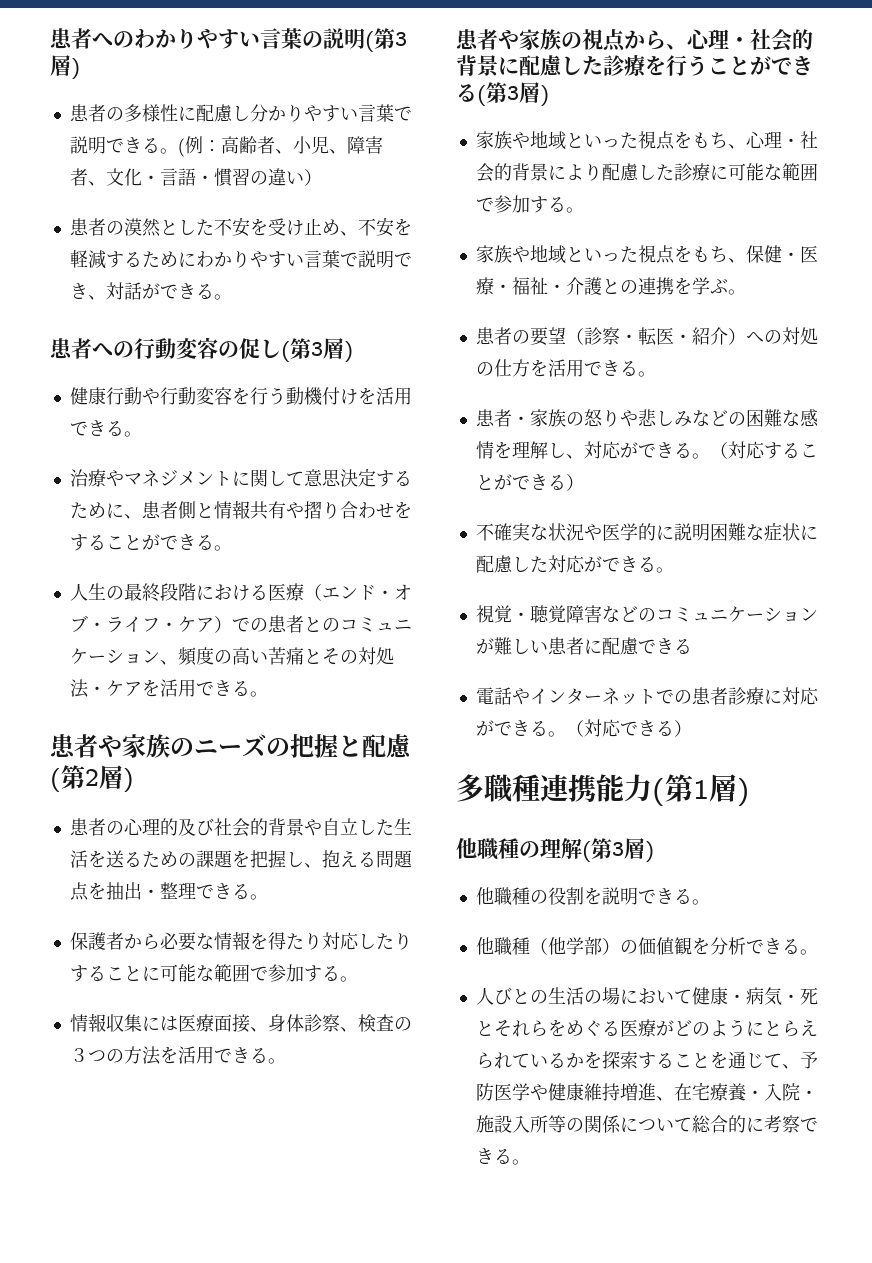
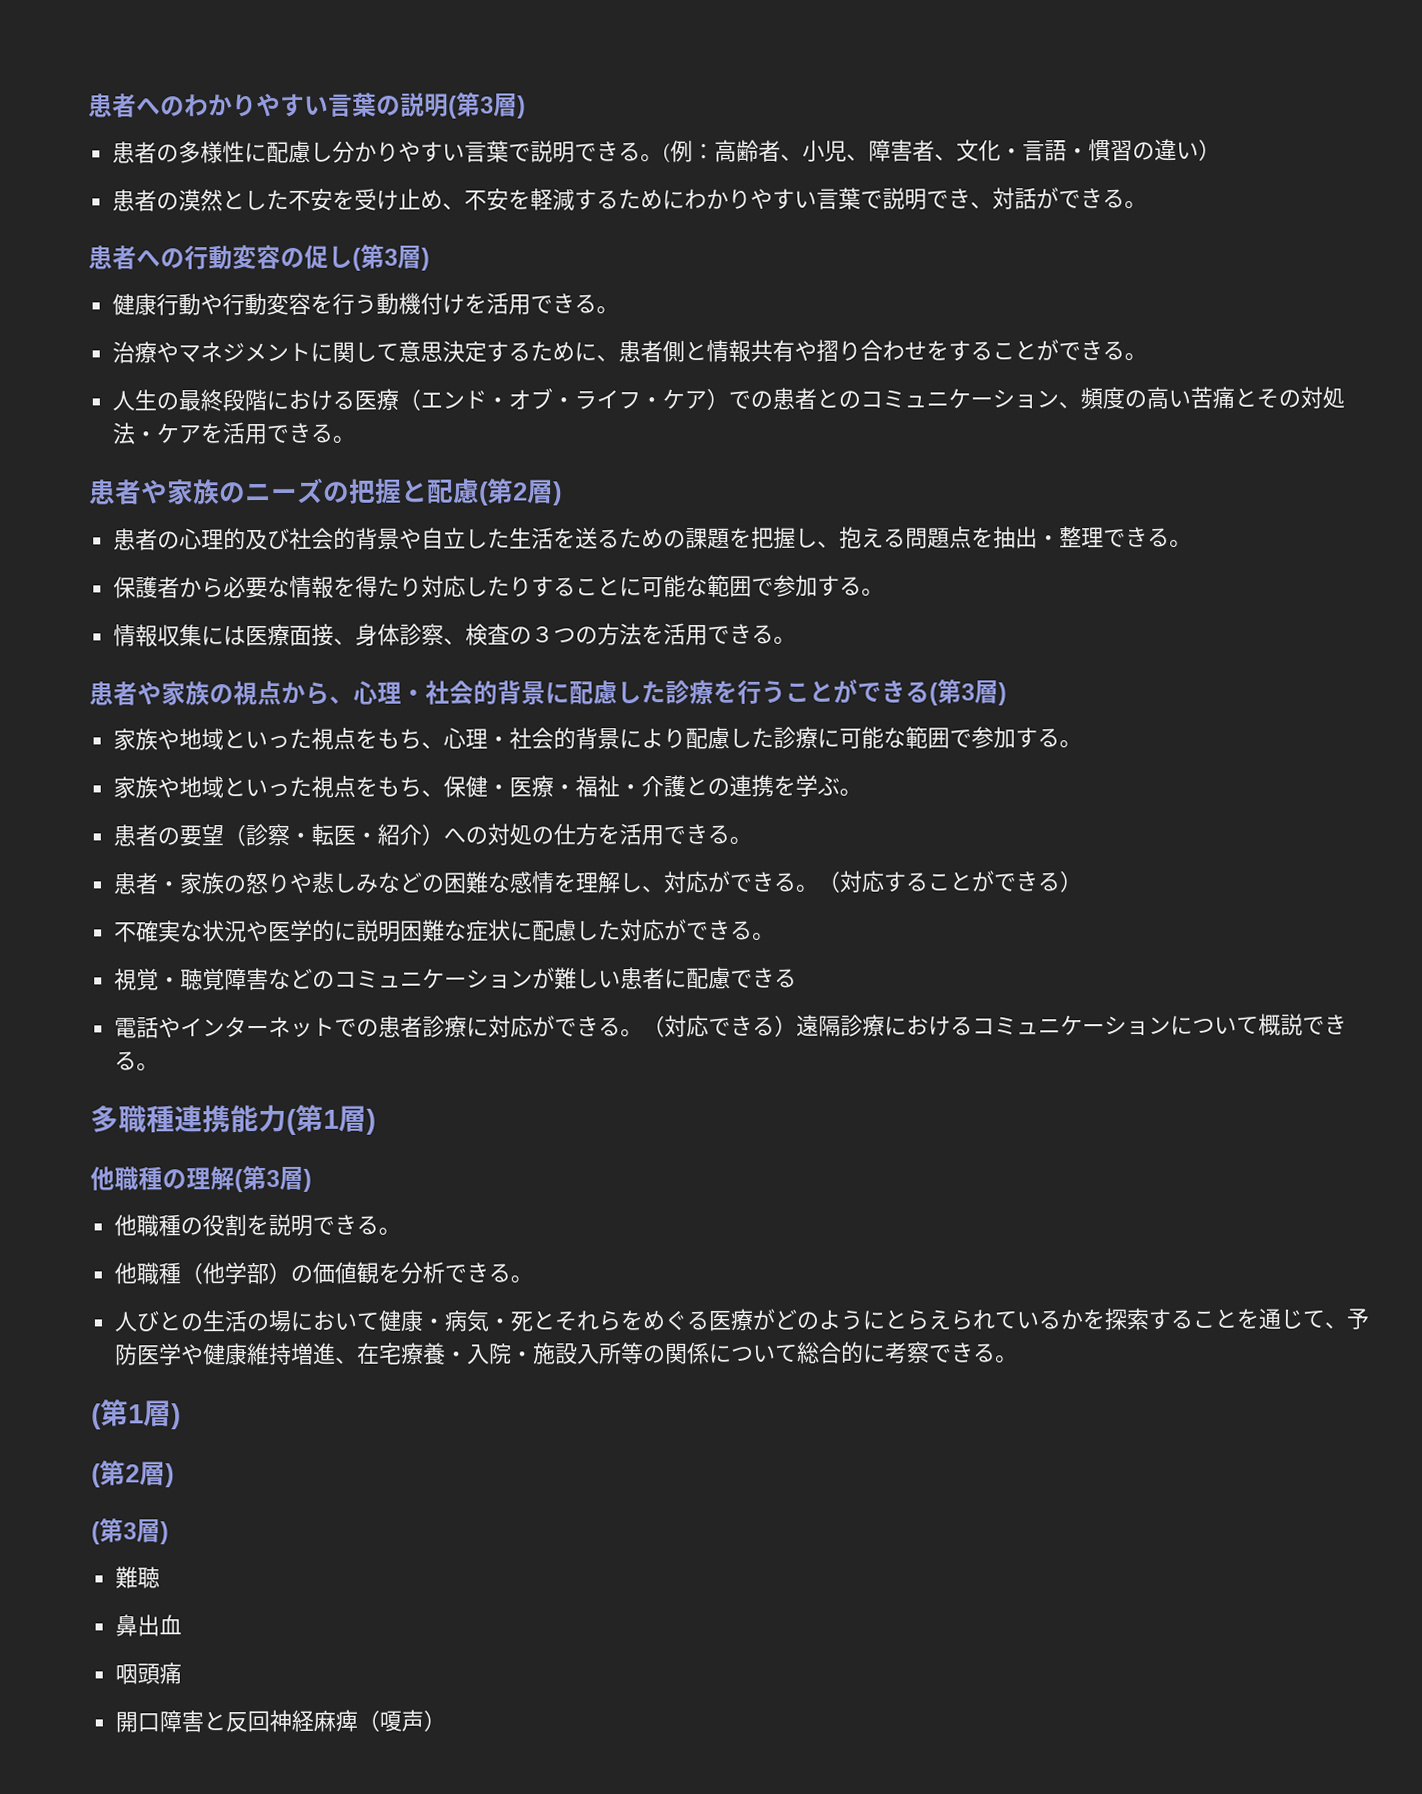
- （対応できる）
+ （対応できる）遠隔診療におけるコミュニケーションについて概説できる。
  人びとの生活の場において健康・病気・死とそれらをめぐる医療がどのようにとらえられているかを探索することを通じて、予防医学や健康維持増進、在宅療養・入院・施設入所等の関係について総合的に考察できる。
+ (第1層)
+ (第2層)
+ (第3層)
+ 難聴
+ 鼻出血
+ 咽頭痛
+ 開口障害と反回神経麻痺（嗄声）

